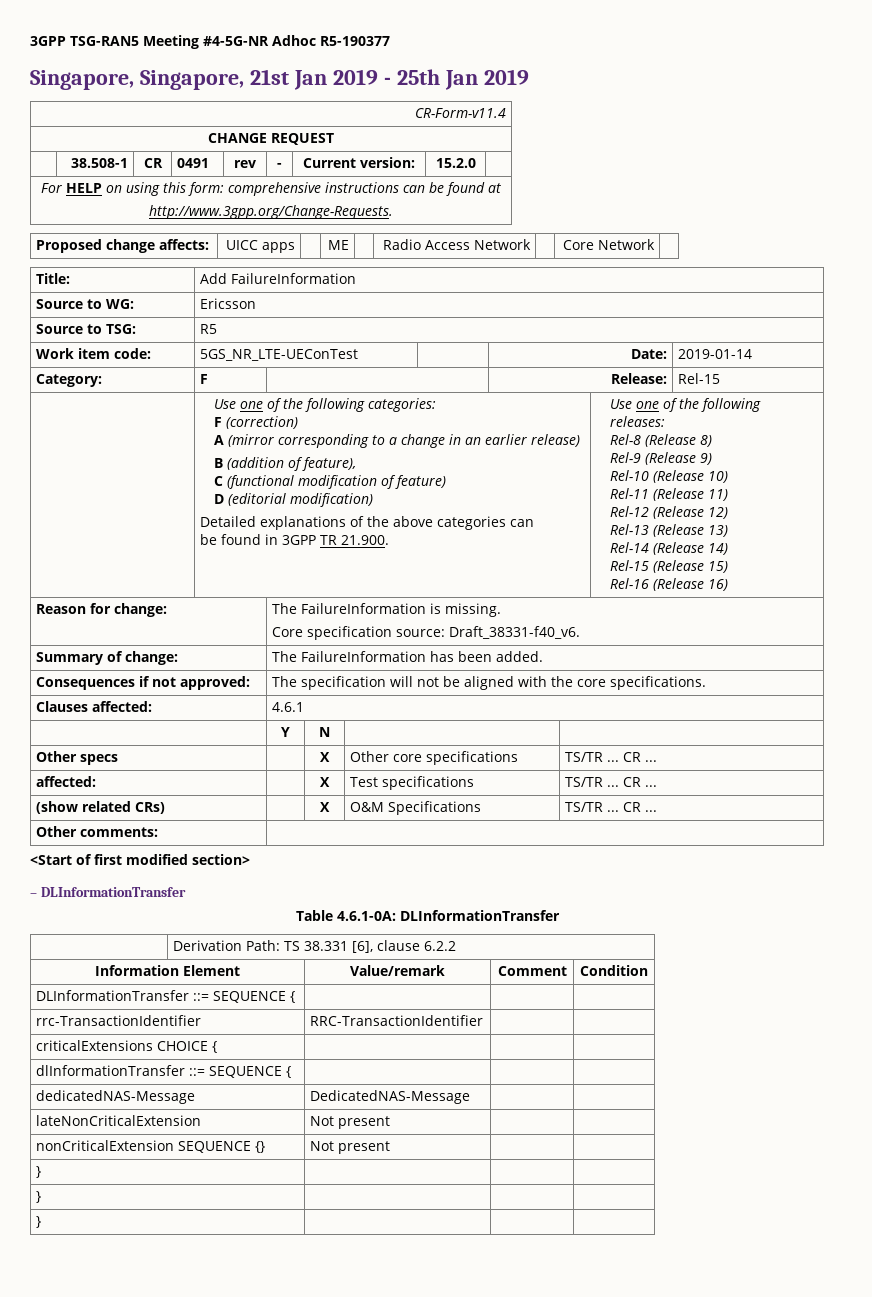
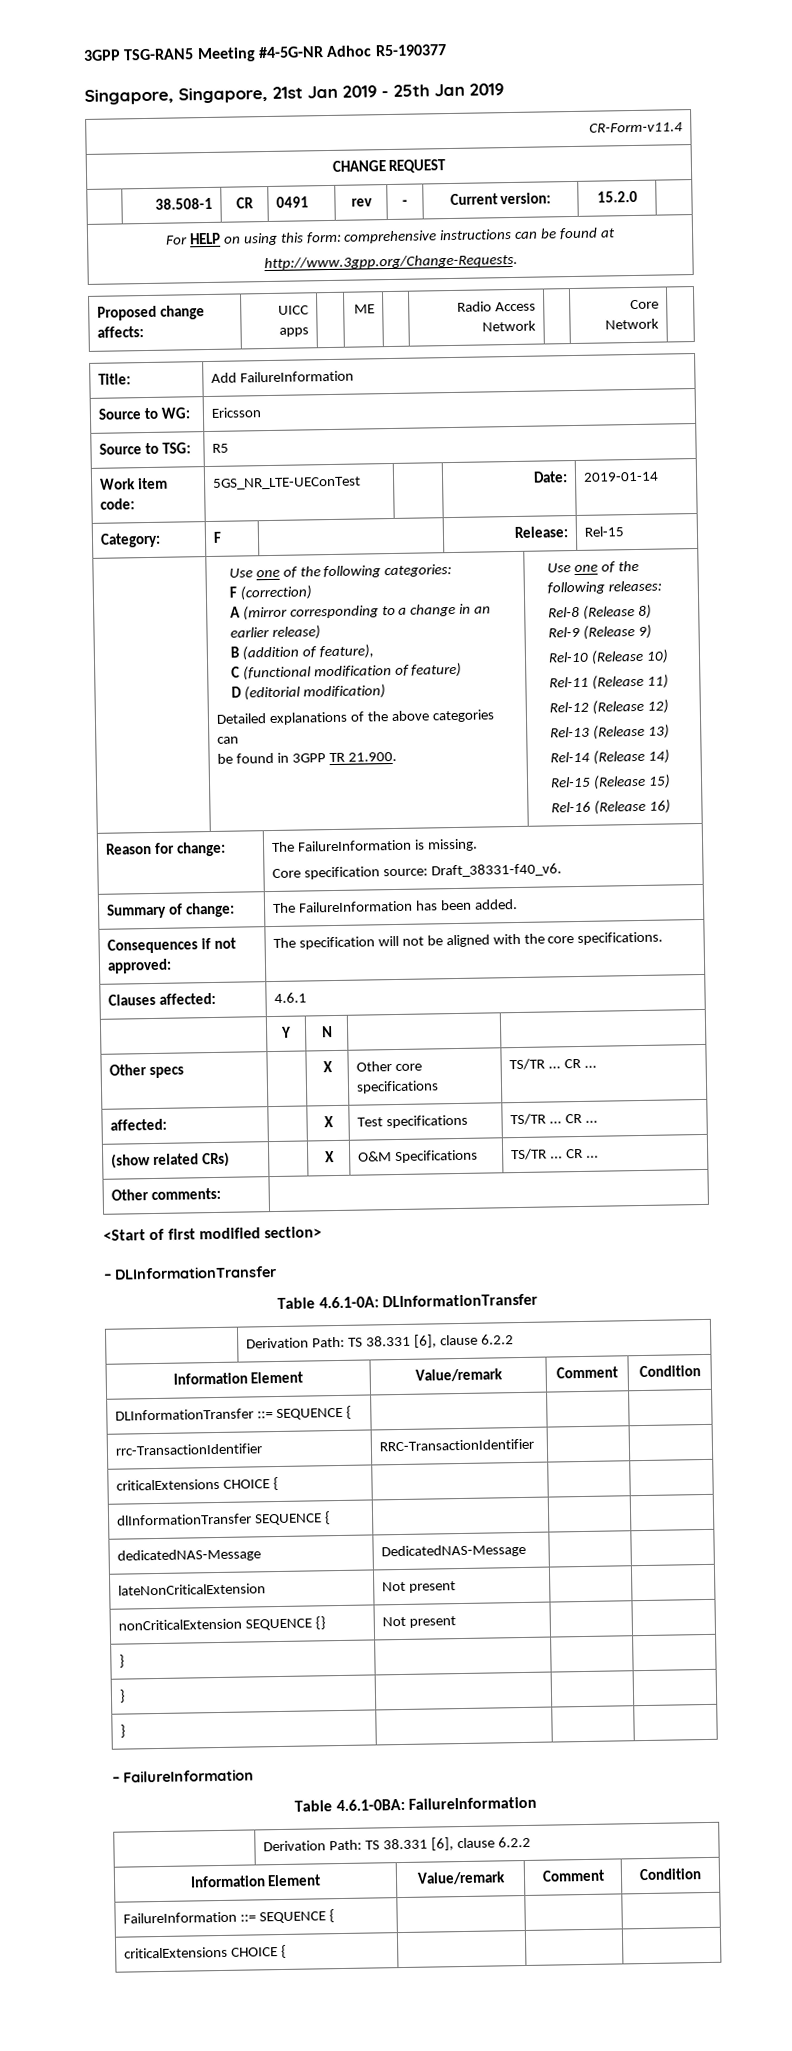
- dlInformationTransfer ::= SEQUENCE { | | |
+ dlInformationTransfer SEQUENCE { | | |
+ – FailureInformation
+ Table 4.6.1-0BA: FailureInformation
+ | Derivation Path: TS 38.331 [6], clause 6.2.2
+ Information Element | Value/remark | Comment | Condition
+ FailureInformation ::= SEQUENCE { | | |
+ criticalExtensions CHOICE { | | |

